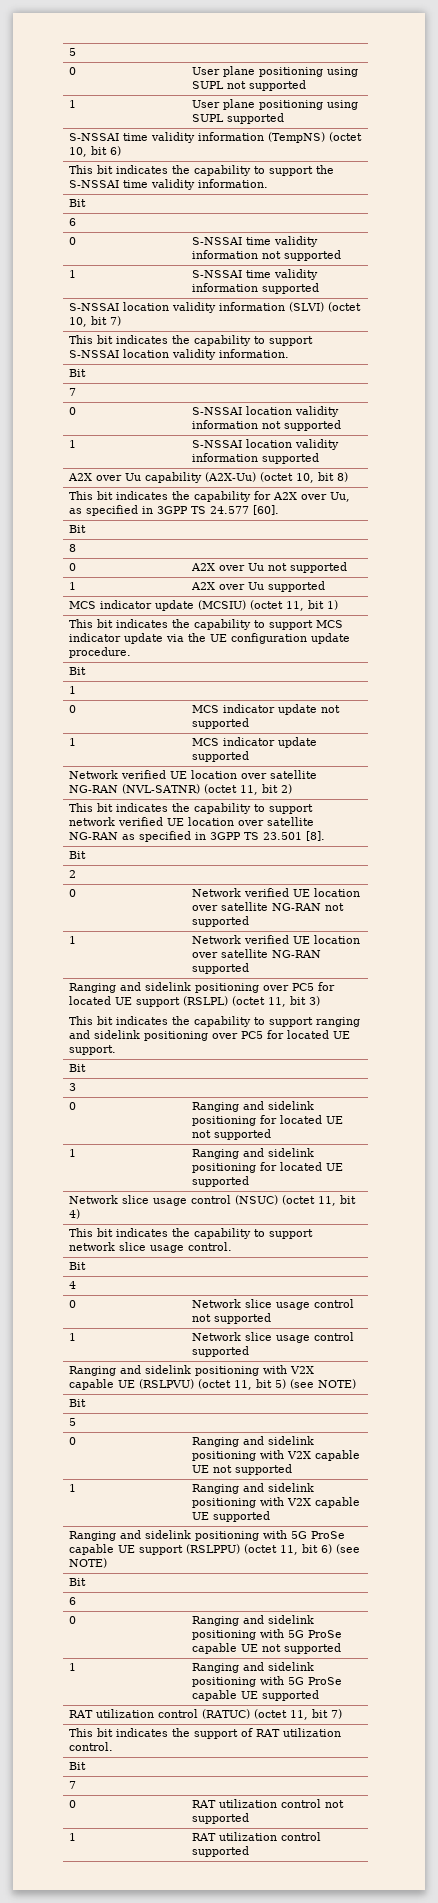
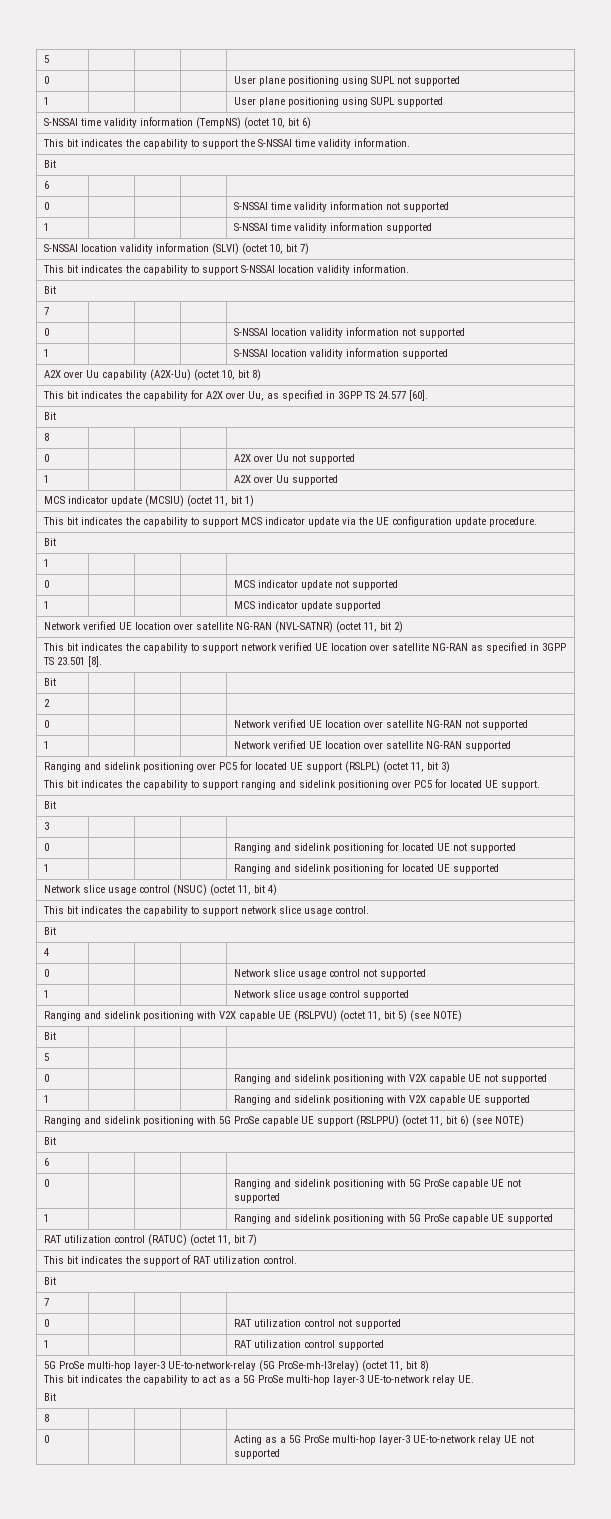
+ 5G ProSe multi-hop layer-3 UE-to-network-relay (5G ProSe-mh-l3relay) (octet 11, bit 8)
+ This bit indicates the capability to act as a 5G ProSe multi-hop layer-3 UE-to-network relay UE.
+ Bit
+ 8 | | | |
+ 0 | | | | Acting as a 5G ProSe multi-hop layer-3 UE-to-network relay UE not supported

